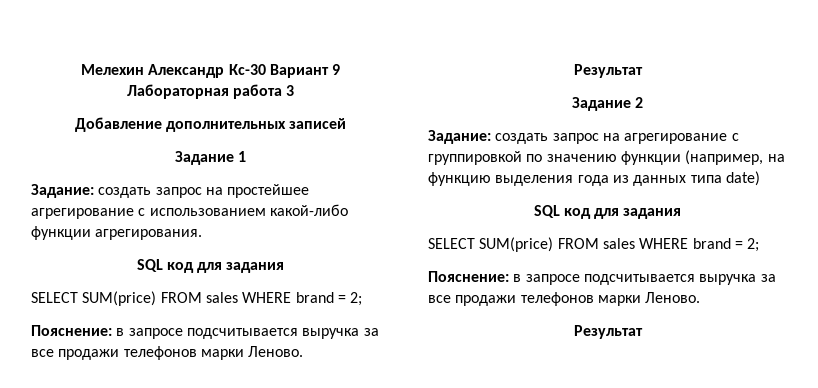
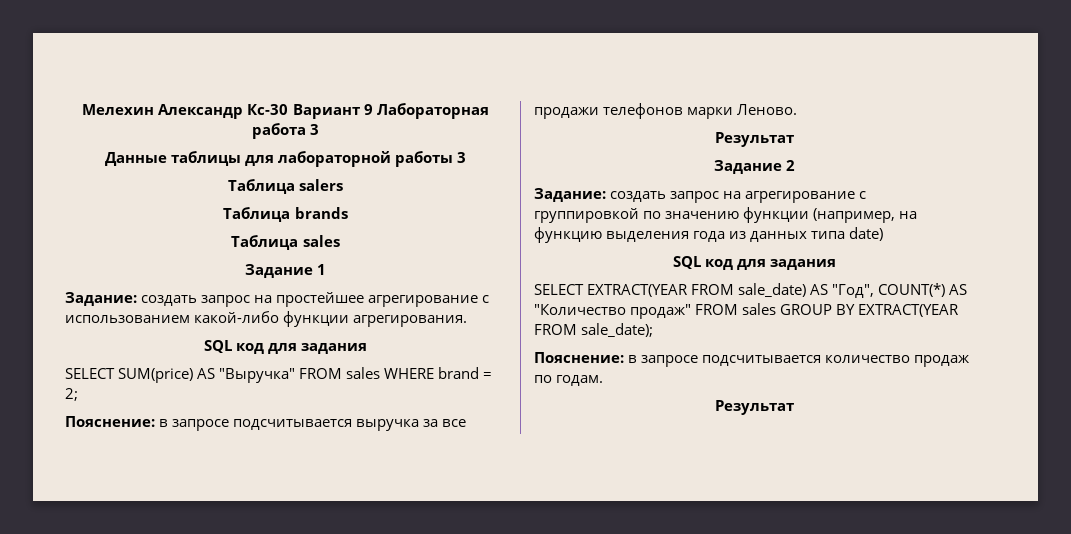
- Добавление дополнительных записей
+ Данные таблицы для лабораторной работы 3
+ Таблица salers
+ Таблица brands
+ Таблица sales
  Задание: создать запрос на простейшее агрегирование с использованием какой-либо функции агрегирования.
  SQL код для задания
- SELECT SUM(price) FROM sales WHERE brand = 2;
+ SELECT SUM(price) AS "Выручка" FROM sales WHERE brand = 2;
  Задание: создать запрос на агрегирование с группировкой по значению функции (например, на функцию выделения года из данных типа date)
  SQL код для задания
- SELECT SUM(price) FROM sales WHERE brand = 2;
- Пояснение: в запросе подсчитывается выручка за все продажи телефонов марки Леново.
+ SELECT EXTRACT(YEAR FROM sale_date) AS "Год", COUNT(*) AS "Количество продаж" FROM sales GROUP BY EXTRACT(YEAR FROM sale_date);
+ Пояснение: в запросе подсчитывается количество продаж по годам.

